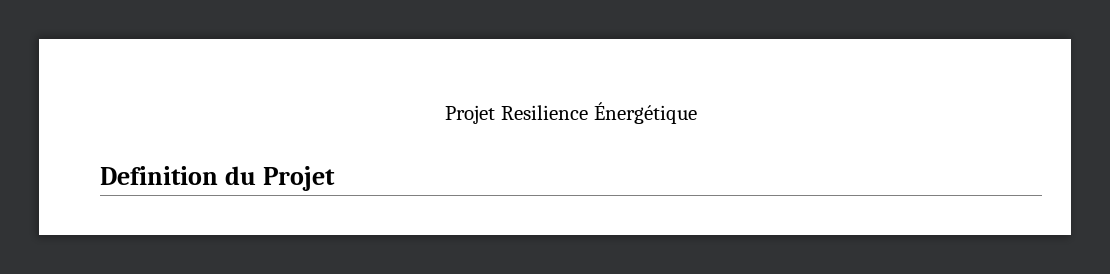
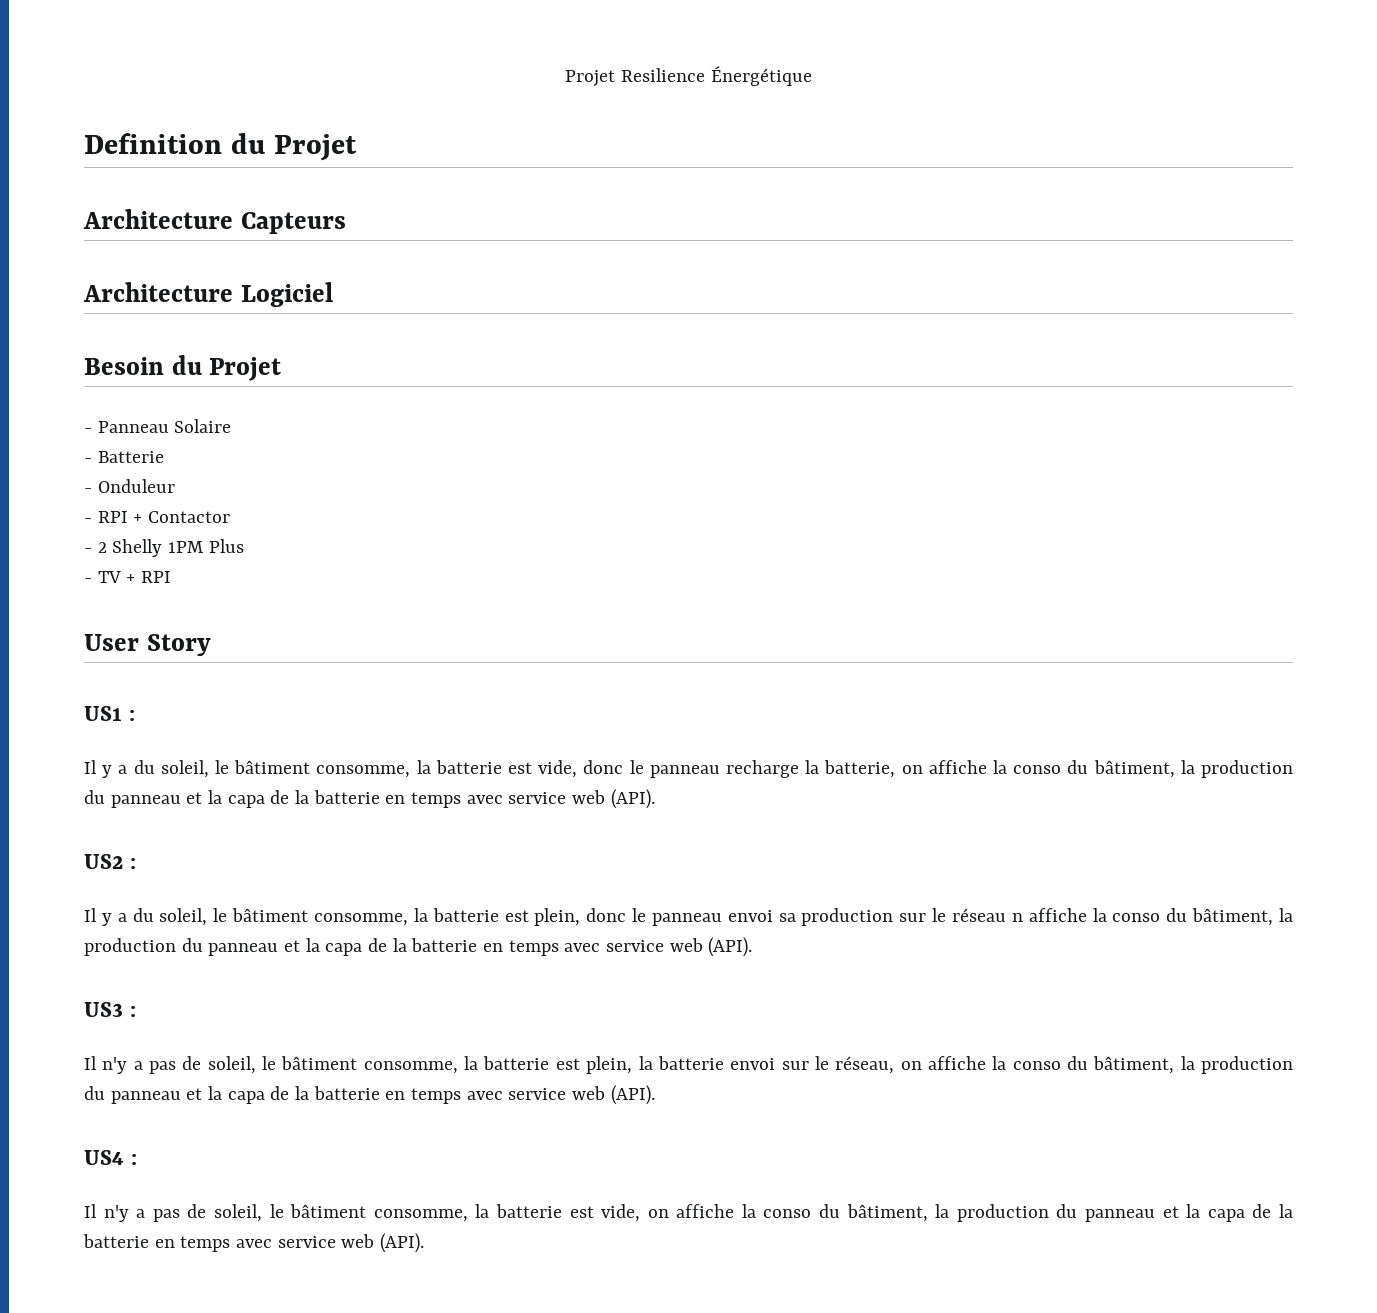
+ Architecture Capteurs
+ Architecture Logiciel
+ Besoin du Projet
+ - Panneau Solaire
+ - Batterie
+ - Onduleur
+ - RPI + Contactor
+ - 2 Shelly 1PM Plus
+ - TV + RPI
+ User Story
+ US1 :
+ Il y a du soleil, le bâtiment consomme, la batterie est vide, donc le panneau recharge la batterie, on affiche la conso du bâtiment, la production du panneau et la capa de la batterie en temps avec service web (API).
+ US2 :
+ Il y a du soleil, le bâtiment consomme, la batterie est plein, donc le panneau envoi sa production sur le réseau n affiche la conso du bâtiment, la production du panneau et la capa de la batterie en temps avec service web (API).
+ US3 :
+ Il n'y a pas de soleil, le bâtiment consomme, la batterie est plein, la batterie envoi sur le réseau, on affiche la conso du bâtiment, la production du panneau et la capa de la batterie en temps avec service web (API).
+ US4 :
+ Il n'y a pas de soleil, le bâtiment consomme, la batterie est vide, on affiche la conso du bâtiment, la production du panneau et la capa de la batterie en temps avec service web (API).

